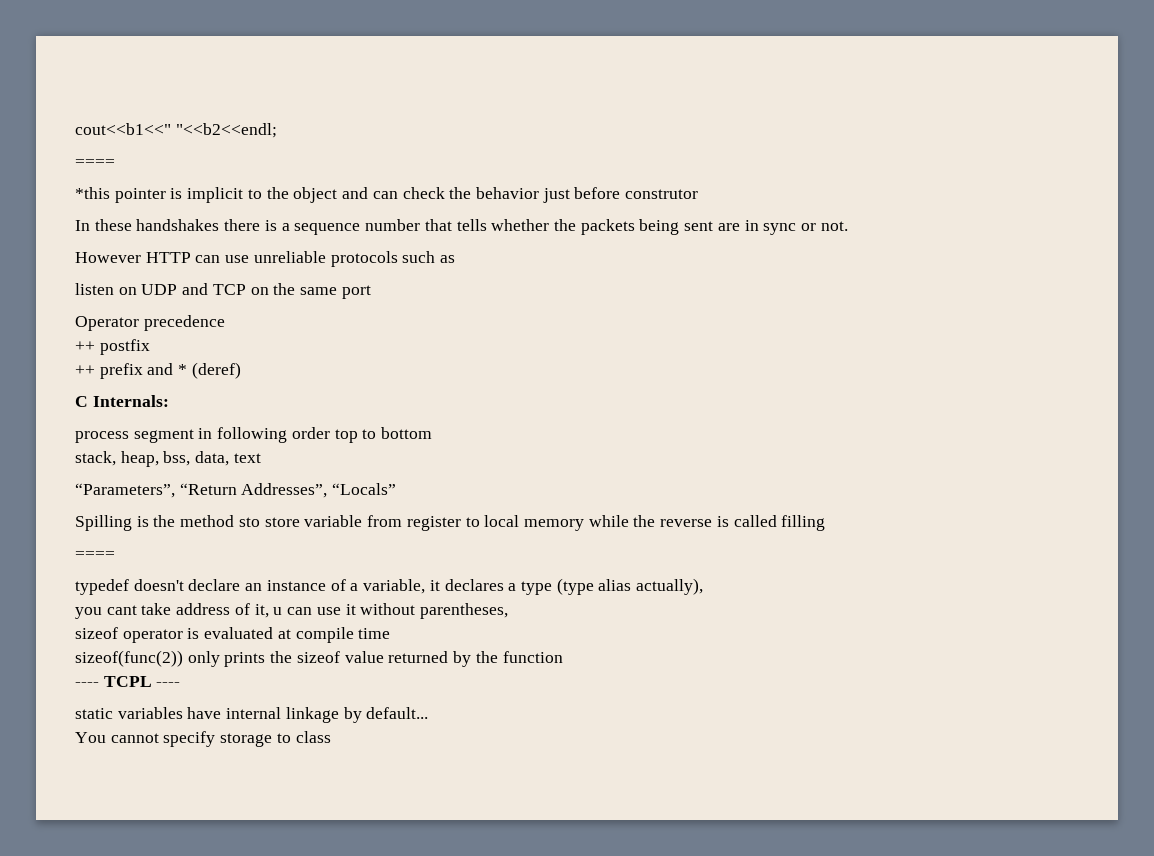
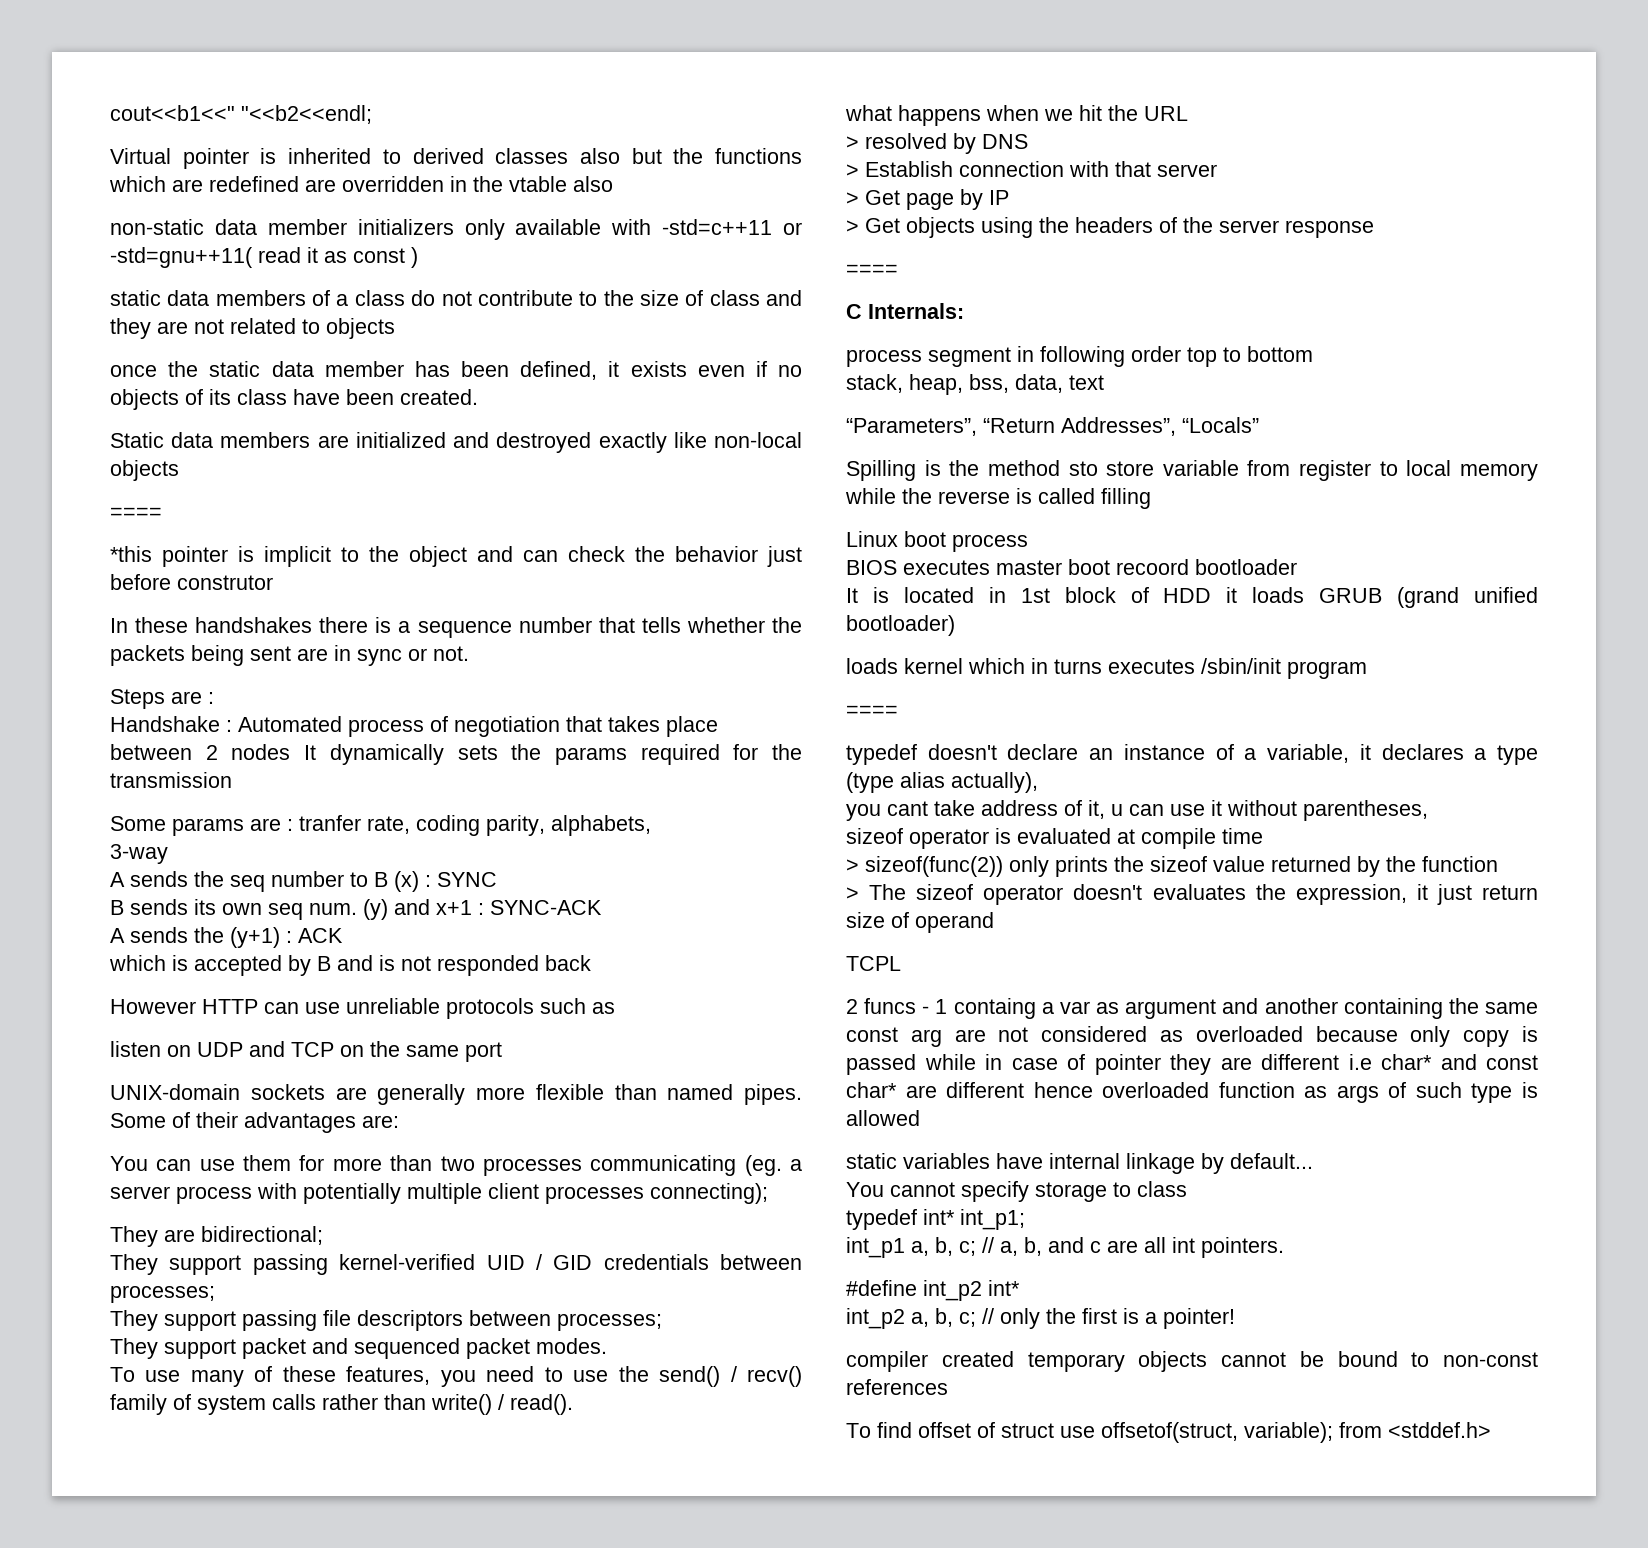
+ Virtual pointer is inherited to derived classes also but the functions which are redefined are overridden in the vtable also
+ non-static data member initializers only available with -std=c++11 or -std=gnu++11( read it as const )
+ static data members of a class do not contribute to the size of class and they are not related to objects
+ once the static data member has been defined, it exists even if no objects of its class have been created.
+ Static data members are initialized and destroyed exactly like non-local objects
+ Steps are :
+ Handshake : Automated process of negotiation that takes place between 2 nodes It dynamically sets the params required for the transmission
+ Some params are : tranfer rate, coding parity, alphabets,
+ 3-way
+ A sends the seq number to B (x) : SYNC
+ B sends its own seq num. (y) and x+1 : SYNC-ACK
+ A sends the (y+1) : ACK
+ which is accepted by B and is not responded back
- Operator precedence
- ++ postfix
- ++ prefix and * (deref)
+ UNIX-domain sockets are generally more flexible than named pipes. Some of their advantages are:
+ You can use them for more than two processes communicating (eg. a server process with potentially multiple client processes connecting);
+ They are bidirectional;
+ They support passing kernel-verified UID / GID credentials between processes;
+ They support passing file descriptors between processes;
+ They support packet and sequenced packet modes.
+ To use many of these features, you need to use the send() / recv() family of system calls rather than write() / read().
+ what happens when we hit the URL
+ > resolved by DNS
+ > Establish connection with that server
+ > Get page by IP
+ > Get objects using the headers of the server response
+ ====
+ Linux boot process
+ BIOS executes master boot recoord bootloader
+ It is located in 1st block of HDD it loads GRUB (grand unified bootloader)
+ loads kernel which in turns executes /sbin/init program
- sizeof(func(2)) only prints the sizeof value returned by the function
+ > sizeof(func(2)) only prints the sizeof value returned by the function
- ---- TCPL ----
+ > The sizeof operator doesn't evaluates the expression, it just return size of operand
+ TCPL
+ 2 funcs - 1 containg a var as argument and another containing the same const arg are not considered as overloaded because only copy is passed while in case of pointer they are different i.e char* and const char* are different hence overloaded function as args of such type is allowed
+ typedef int* int_p1;
+ int_p1 a, b, c; // a, b, and c are all int pointers.
+ #define int_p2 int*
+ int_p2 a, b, c; // only the first is a pointer!
+ compiler created temporary objects cannot be bound to non-const references
+ To find offset of struct use offsetof(struct, variable); from <stddef.h>

